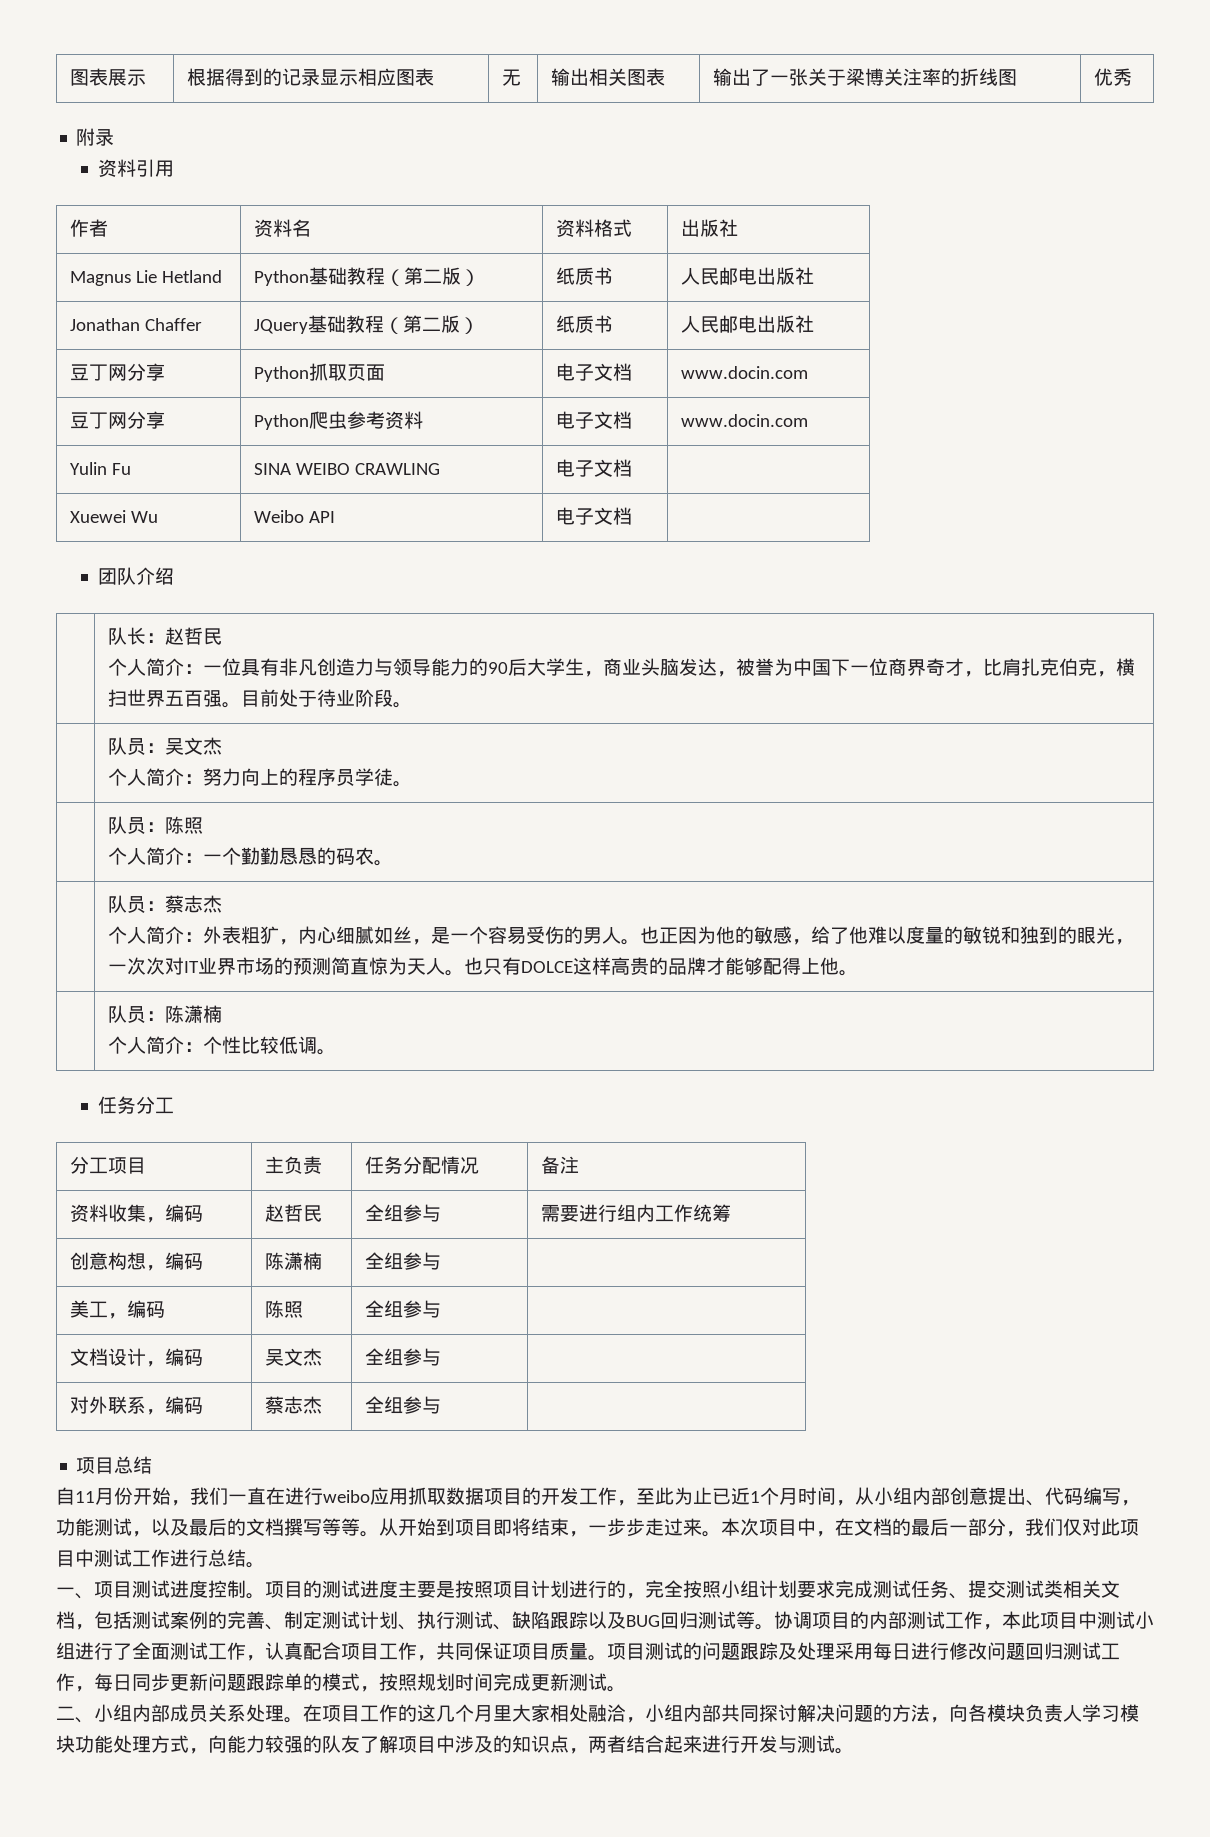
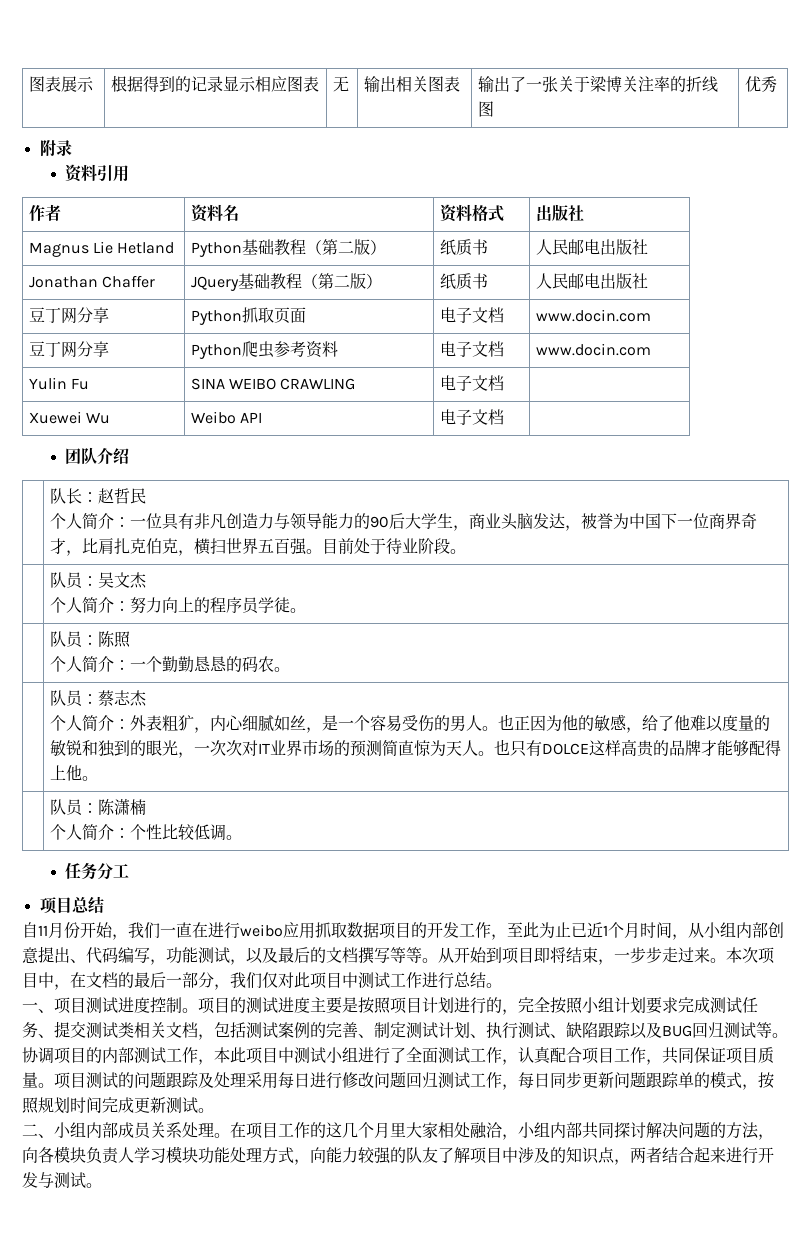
- 分工项目 | 主负责 | 任务分配情况 | 备注
- 资料收集，编码 | 赵哲民 | 全组参与 | 需要进行组内工作统筹
- 创意构想，编码 | 陈潇楠 | 全组参与 |
- 美工，编码 | 陈照 | 全组参与 |
- 文档设计，编码 | 吴文杰 | 全组参与 |
- 对外联系，编码 | 蔡志杰 | 全组参与 |

